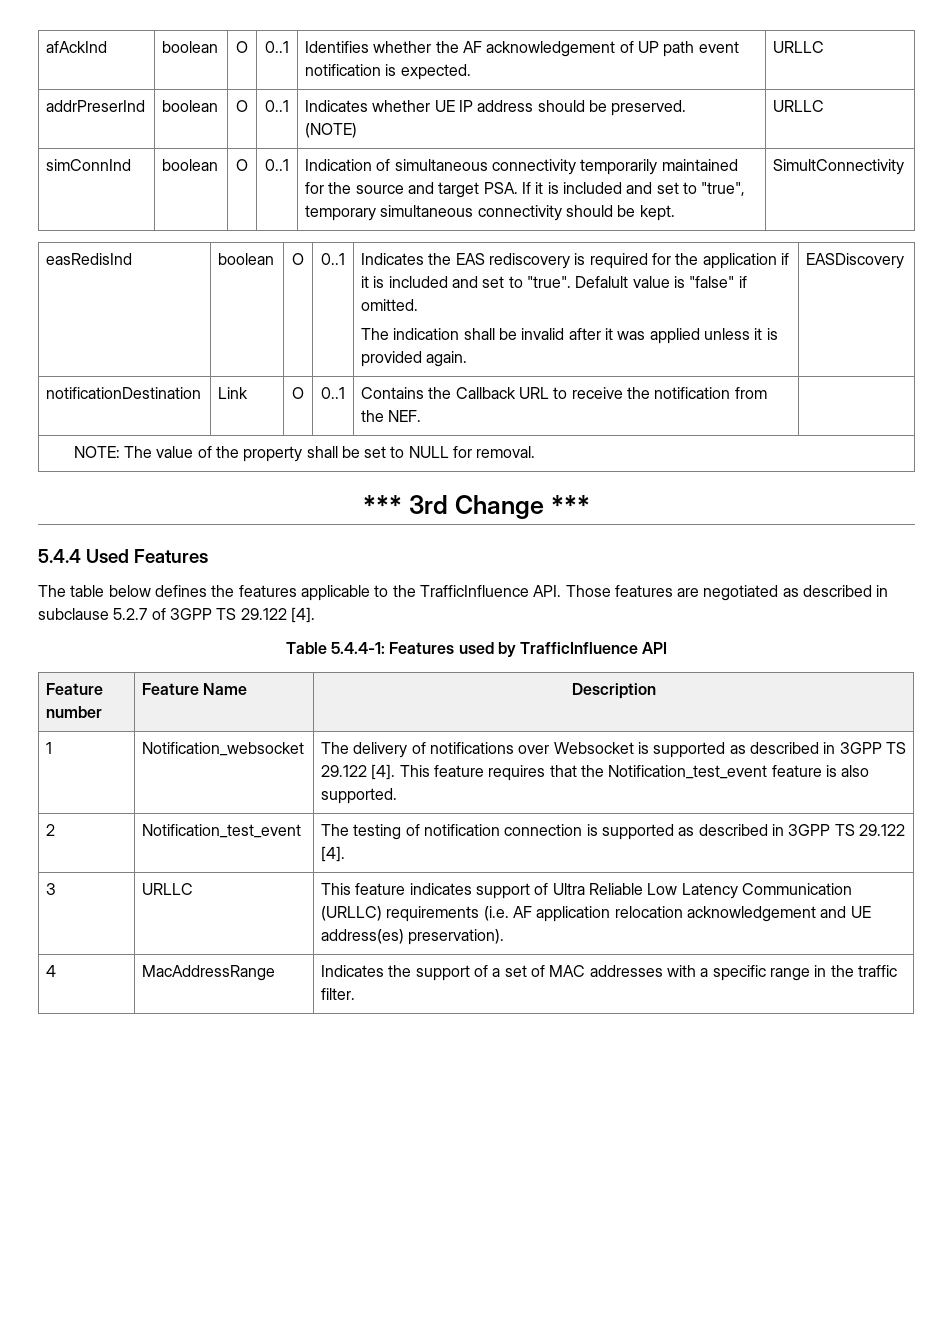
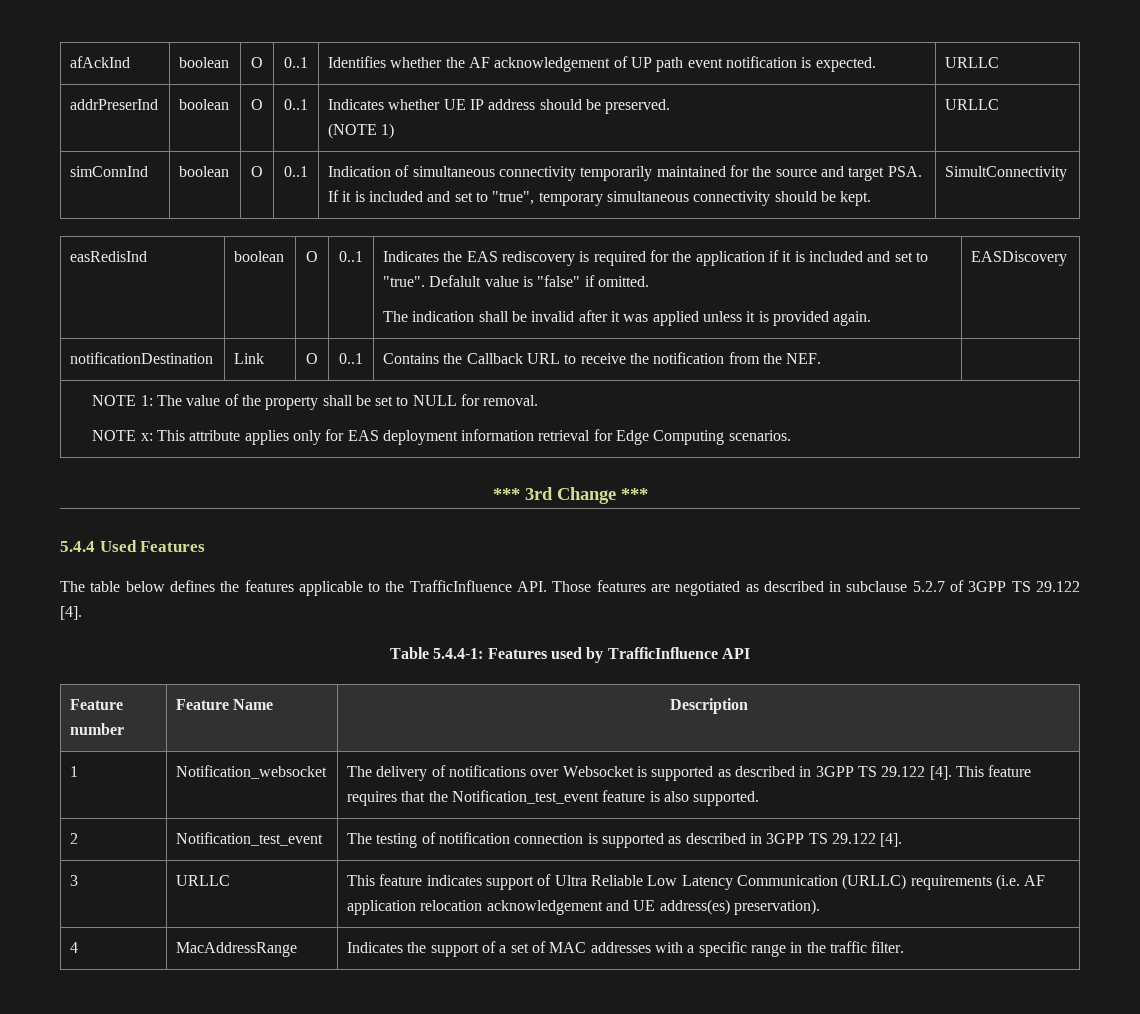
  addrPreserInd | boolean | O | 0..1 | Indicates whether UE IP address should be preserved.
- (NOTE) | URLLC
+ (NOTE 1) | URLLC
- NOTE: The value of the property shall be set to NULL for removal.
+ NOTE 1: The value of the property shall be set to NULL for removal.
+ NOTE x: This attribute applies only for EAS deployment information retrieval for Edge Computing scenarios.

